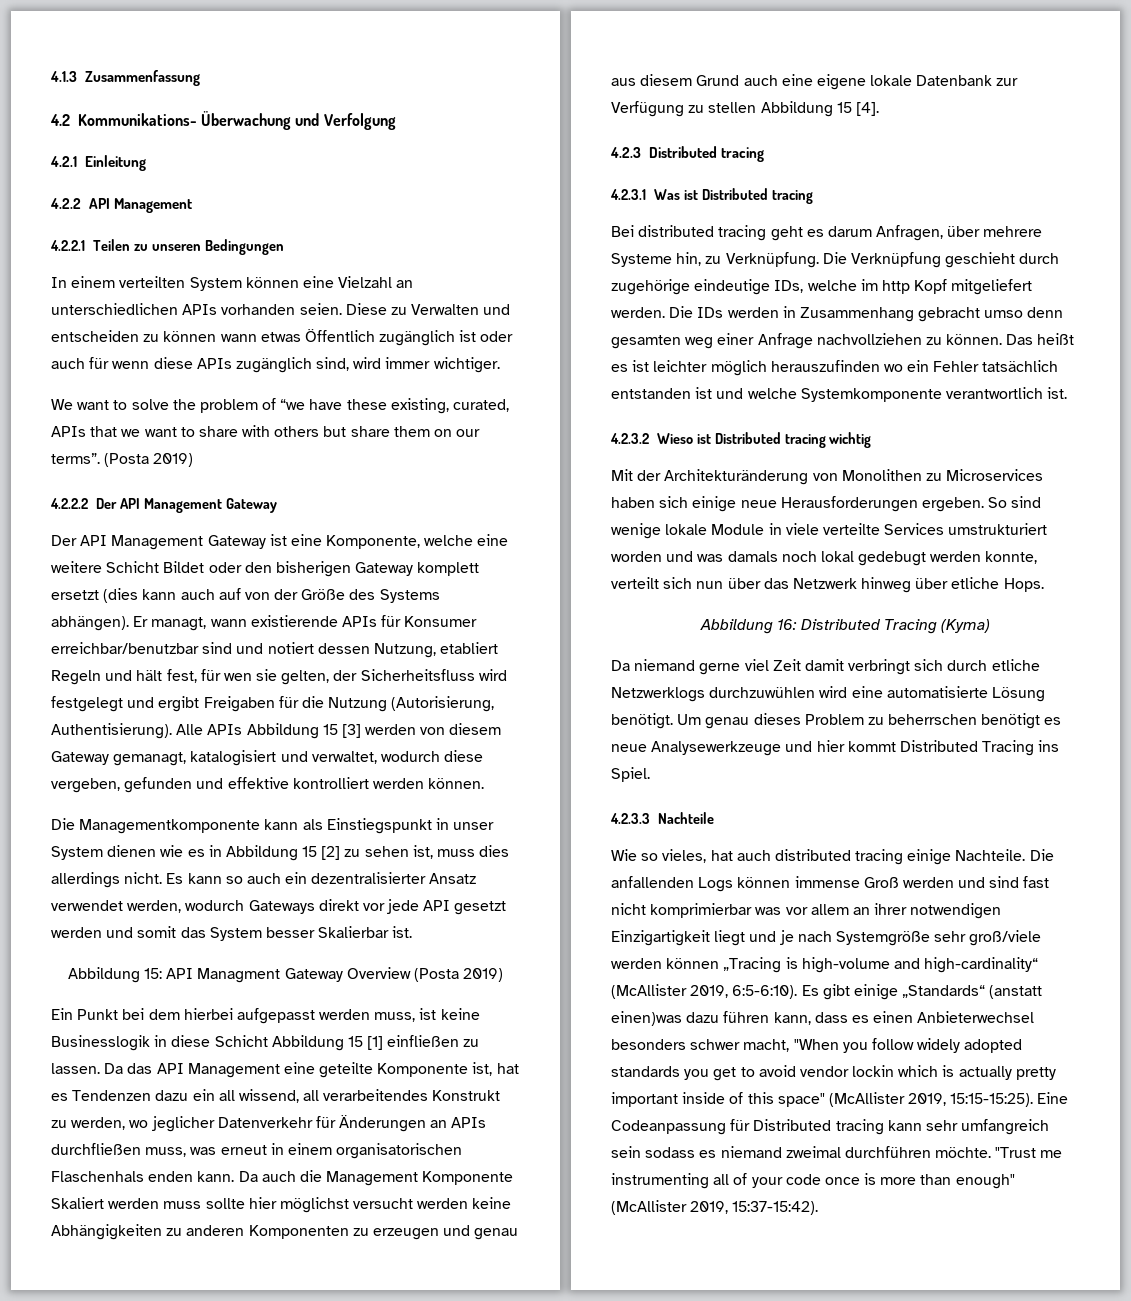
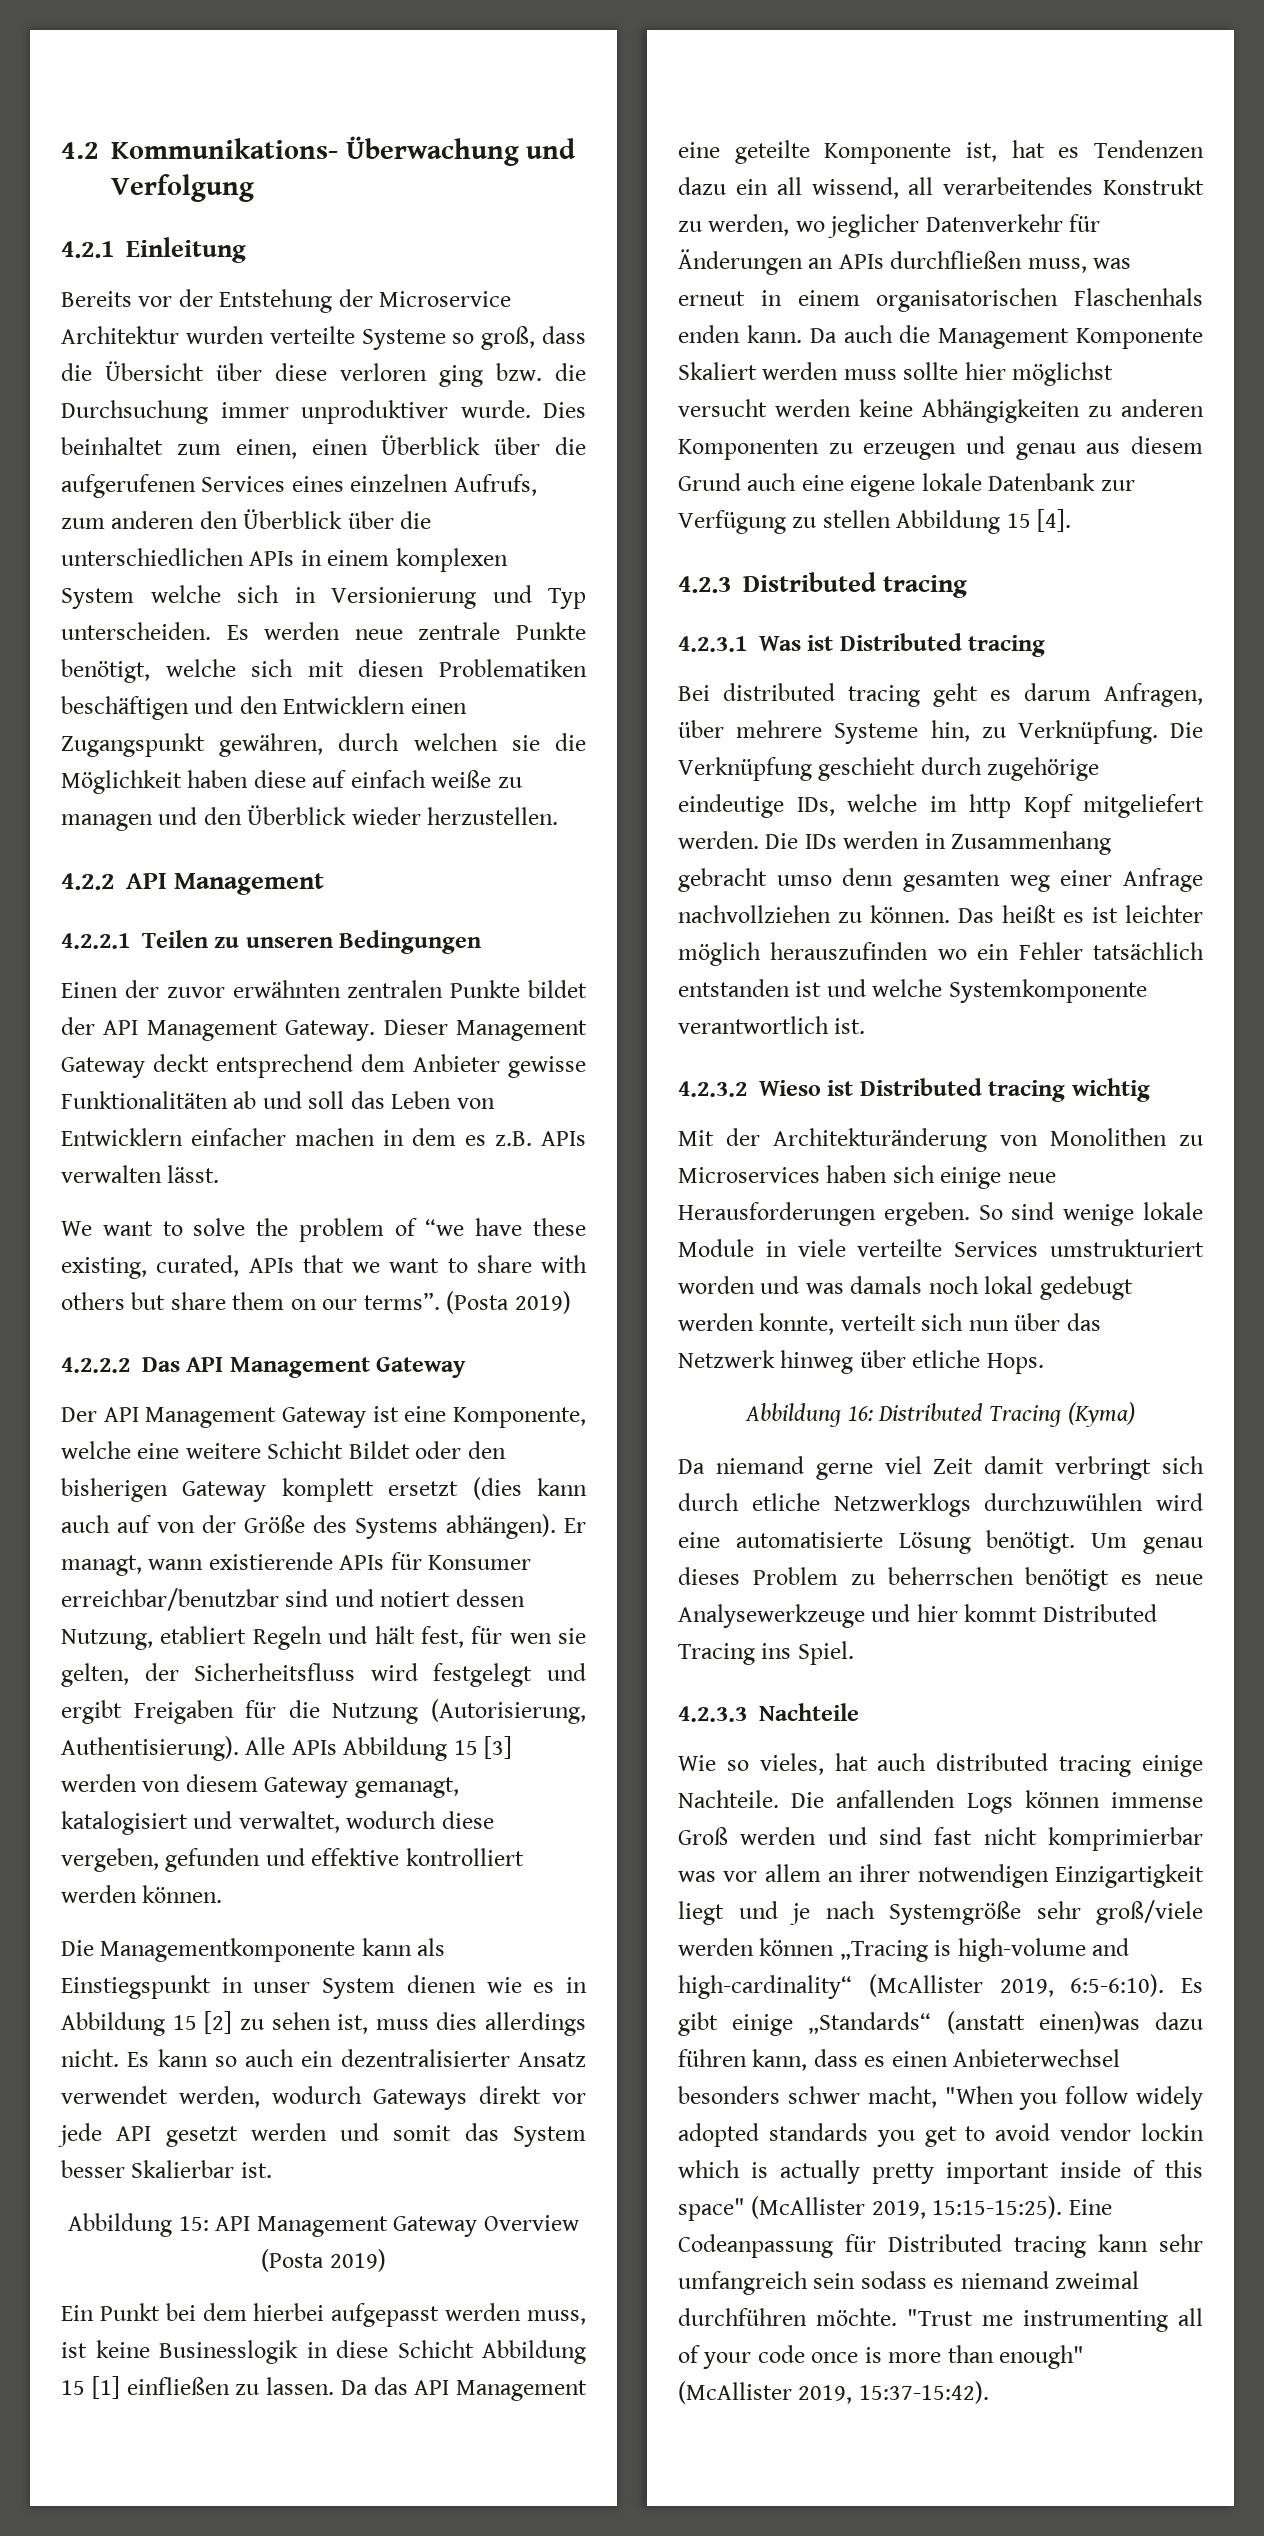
- 4.1.3 Zusammenfassung
+ Bereits vor der Entstehung der Microservice Architektur wurden verteilte Systeme so groß, dass die Übersicht über diese verloren ging bzw. die Durchsuchung immer unproduktiver wurde. Dies beinhaltet zum einen, einen Überblick über die aufgerufenen Services eines einzelnen Aufrufs, zum anderen den Überblick über die unterschiedlichen APIs in einem komplexen System welche sich in Versionierung und Typ unterscheiden. Es werden neue zentrale Punkte benötigt, welche sich mit diesen Problematiken beschäftigen und den Entwicklern einen Zugangspunkt gewähren, durch welchen sie die Möglichkeit haben diese auf einfach weiße zu managen und den Überblick wieder herzustellen.
- In einem verteilten System können eine Vielzahl an unterschiedlichen APIs vorhanden seien. Diese zu Verwalten und entscheiden zu können wann etwas Öffentlich zugänglich ist oder auch für wenn diese APIs zugänglich sind, wird immer wichtiger.
+ Einen der zuvor erwähnten zentralen Punkte bildet der API Management Gateway. Dieser Management Gateway deckt entsprechend dem Anbieter gewisse Funktionalitäten ab und soll das Leben von Entwicklern einfacher machen in dem es z.B. APIs verwalten lässt.
- 4.2.2.2 Der API Management Gateway
+ 4.2.2.2 Das API Management Gateway
- Abbildung 15: API Managment Gateway Overview (Posta 2019)
+ Abbildung 15: API Management Gateway Overview (Posta 2019)

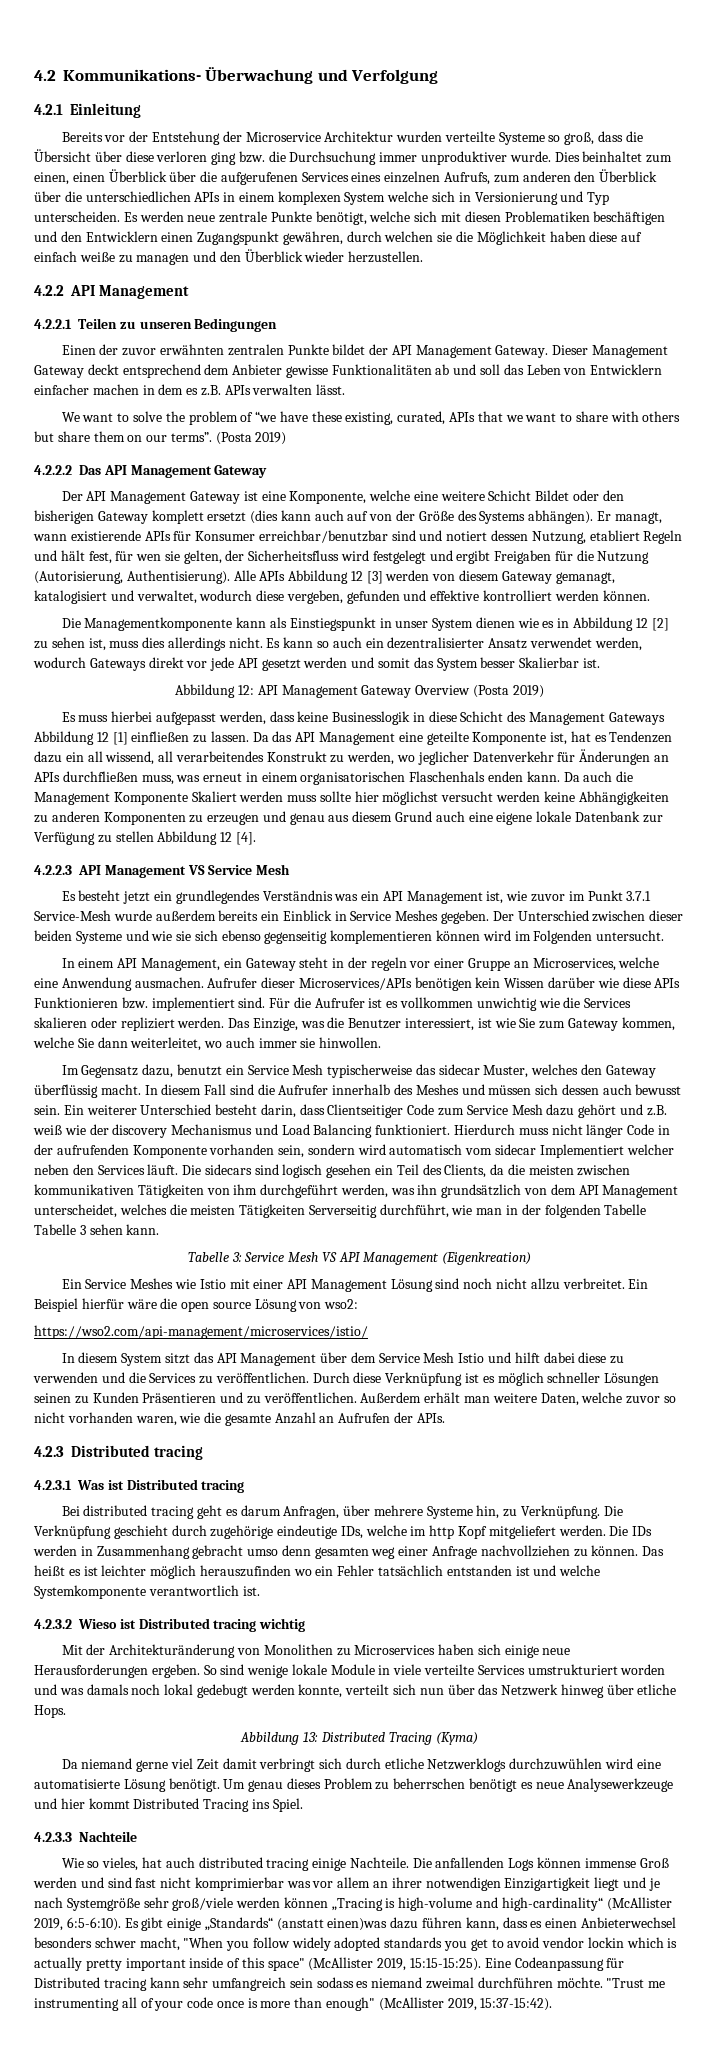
- Alle APIs Abbildung 15 [3] werden von diesem Gateway gemanagt, katalogisiert und verwaltet, wodurch diese vergeben, gefunden und effektive kontrolliert werden können.
+ Alle APIs Abbildung 12 [3] werden von diesem Gateway gemanagt, katalogisiert und verwaltet, wodurch diese vergeben, gefunden und effektive kontrolliert werden können.
- Die Managementkomponente kann als Einstiegspunkt in unser System dienen wie es in Abbildung 15 [2] zu sehen ist, muss dies allerdings nicht.
+ Die Managementkomponente kann als Einstiegspunkt in unser System dienen wie es in Abbildung 12 [2] zu sehen ist, muss dies allerdings nicht.
- Abbildung 15: API Management Gateway Overview (Posta 2019)
+ Abbildung 12: API Management Gateway Overview (Posta 2019)
- Ein Punkt bei dem hierbei aufgepasst werden muss, ist keine Businesslogik in diese Schicht Abbildung 15 [1] einfließen zu lassen.
+ Es muss hierbei aufgepasst werden, dass keine Businesslogik in diese Schicht des Management Gateways Abbildung 12 [1] einfließen zu lassen.
- Da auch die Management Komponente Skaliert werden muss sollte hier möglichst versucht werden keine Abhängigkeiten zu anderen Komponenten zu erzeugen und genau aus diesem Grund auch eine eigene lokale Datenbank zur Verfügung zu stellen Abbildung 15 [4].
+ Da auch die Management Komponente Skaliert werden muss sollte hier möglichst versucht werden keine Abhängigkeiten zu anderen Komponenten zu erzeugen und genau aus diesem Grund auch eine eigene lokale Datenbank zur Verfügung zu stellen Abbildung 12 [4].
+ 4.2.2.3 API Management VS Service Mesh
+ Es besteht jetzt ein grundlegendes Verständnis was ein API Management ist, wie zuvor im Punkt 3.7.1 Service-Mesh wurde außerdem bereits ein Einblick in Service Meshes gegeben. Der Unterschied zwischen dieser beiden Systeme und wie sie sich ebenso gegenseitig komplementieren können wird im Folgenden untersucht.
+ In einem API Management, ein Gateway steht in der regeln vor einer Gruppe an Microservices, welche eine Anwendung ausmachen. Aufrufer dieser Microservices/APIs benötigen kein Wissen darüber wie diese APIs Funktionieren bzw. implementiert sind. Für die Aufrufer ist es vollkommen unwichtig wie die Services skalieren oder repliziert werden. Das Einzige, was die Benutzer interessiert, ist wie Sie zum Gateway kommen, welche Sie dann weiterleitet, wo auch immer sie hinwollen.
+ Im Gegensatz dazu, benutzt ein Service Mesh typischerweise das sidecar Muster, welches den Gateway überflüssig macht. In diesem Fall sind die Aufrufer innerhalb des Meshes und müssen sich dessen auch bewusst sein. Ein weiterer Unterschied besteht darin, dass Clientseitiger Code zum Service Mesh dazu gehört und z.B. weiß wie der discovery Mechanismus und Load Balancing funktioniert. Hierdurch muss nicht länger Code in der aufrufenden Komponente vorhanden sein, sondern wird automatisch vom sidecar Implementiert welcher neben den Services läuft. Die sidecars sind logisch gesehen ein Teil des Clients, da die meisten zwischen kommunikativen Tätigkeiten von ihm durchgeführt werden, was ihn grundsätzlich von dem API Management unterscheidet, welches die meisten Tätigkeiten Serverseitig durchführt, wie man in der folgenden Tabelle Tabelle 3 sehen kann.
+ Tabelle 3: Service Mesh VS API Management (Eigenkreation)
+ Ein Service Meshes wie Istio mit einer API Management Lösung sind noch nicht allzu verbreitet. Ein Beispiel hierfür wäre die open source Lösung von wso2:
+ https://wso2.com/api-management/microservices/istio/
+ In diesem System sitzt das API Management über dem Service Mesh Istio und hilft dabei diese zu verwenden und die Services zu veröffentlichen. Durch diese Verknüpfung ist es möglich schneller Lösungen seinen zu Kunden Präsentieren und zu veröffentlichen. Außerdem erhält man weitere Daten, welche zuvor so nicht vorhanden waren, wie die gesamte Anzahl an Aufrufen der APIs.
- Abbildung 16: Distributed Tracing (Kyma)
+ Abbildung 13: Distributed Tracing (Kyma)

